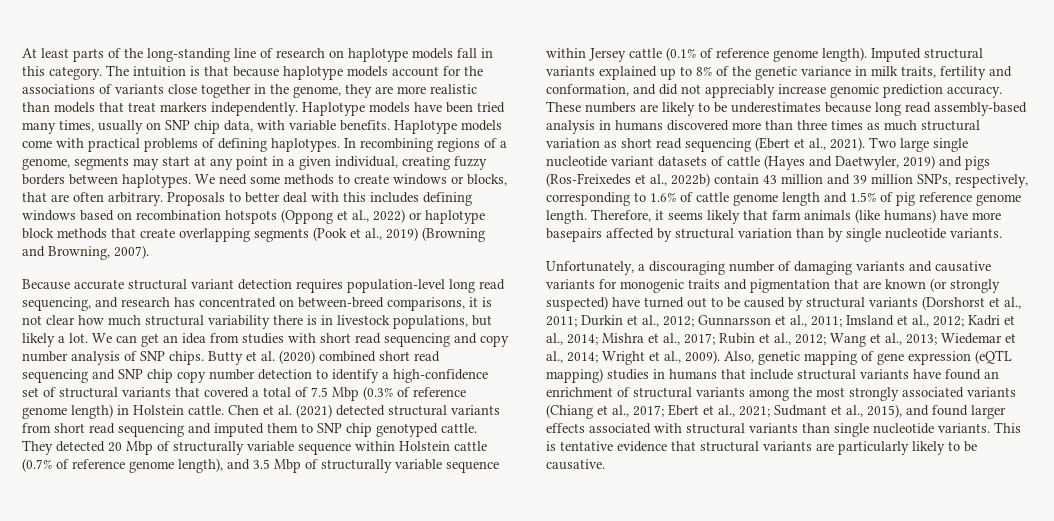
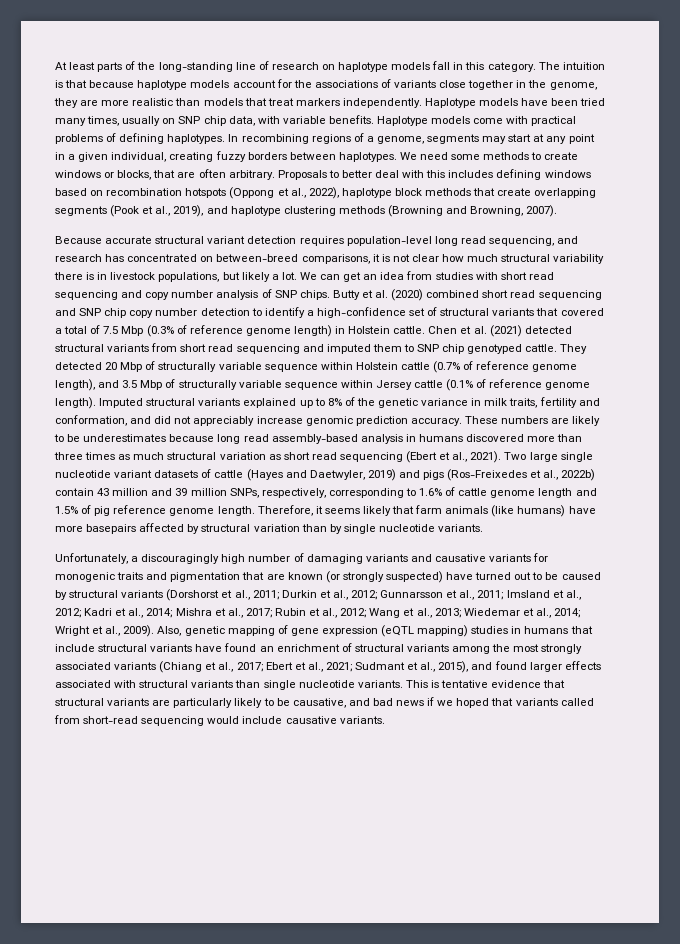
- Proposals to better deal with this includes defining windows based on recombination hotspots (Oppong et al., 2022) or haplotype block methods that create overlapping segments (Pook et al., 2019) (Browning and Browning, 2007).
+ Proposals to better deal with this includes defining windows based on recombination hotspots (Oppong et al., 2022), haplotype block methods that create overlapping segments (Pook et al., 2019), and haplotype clustering methods (Browning and Browning, 2007).
- Unfortunately, a discouraging number of damaging variants and causative variants for monogenic traits and pigmentation that are known (or strongly suspected) have turned out to be caused by structural variants (Dorshorst et al., 2011;
+ Unfortunately, a discouragingly high number of damaging variants and causative variants for monogenic traits and pigmentation that are known (or strongly suspected) have turned out to be caused by structural variants (Dorshorst et al., 2011;
- This is tentative evidence that structural variants are particularly likely to be causative.
+ This is tentative evidence that structural variants are particularly likely to be causative, and bad news if we hoped that variants called from short-read sequencing would include causative variants.

